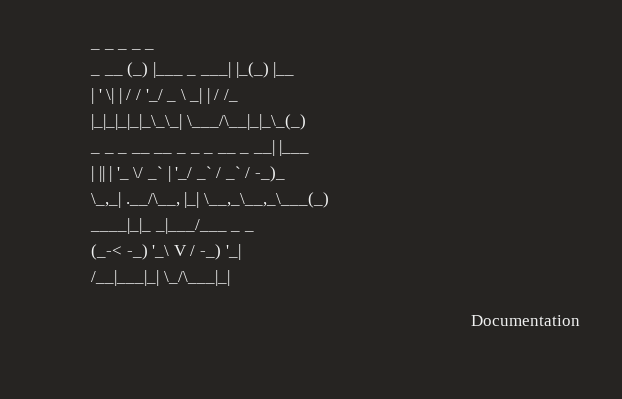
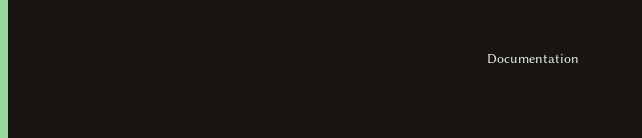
- _ _ _ _ _
- _ __ (_) |___ _ ___| |_(_) |__
- | ' \| | / / '_/ _ \ _| | / /_
- |_|_|_|_|_\_\_| \___/\__|_|_\_(_)
- _ _ _ __ __ _ _ _ __ _ __| |___
- | || | '_ \/ _` | '_/ _` / _` / -_)_
- \_,_| .__/\__, |_| \__,_\__,_\___(_)
- ____|_|_ _|___/___ _ _
- (_-< -_) '_\ V / -_) '_|
- /__|___|_| \_/\___|_|

